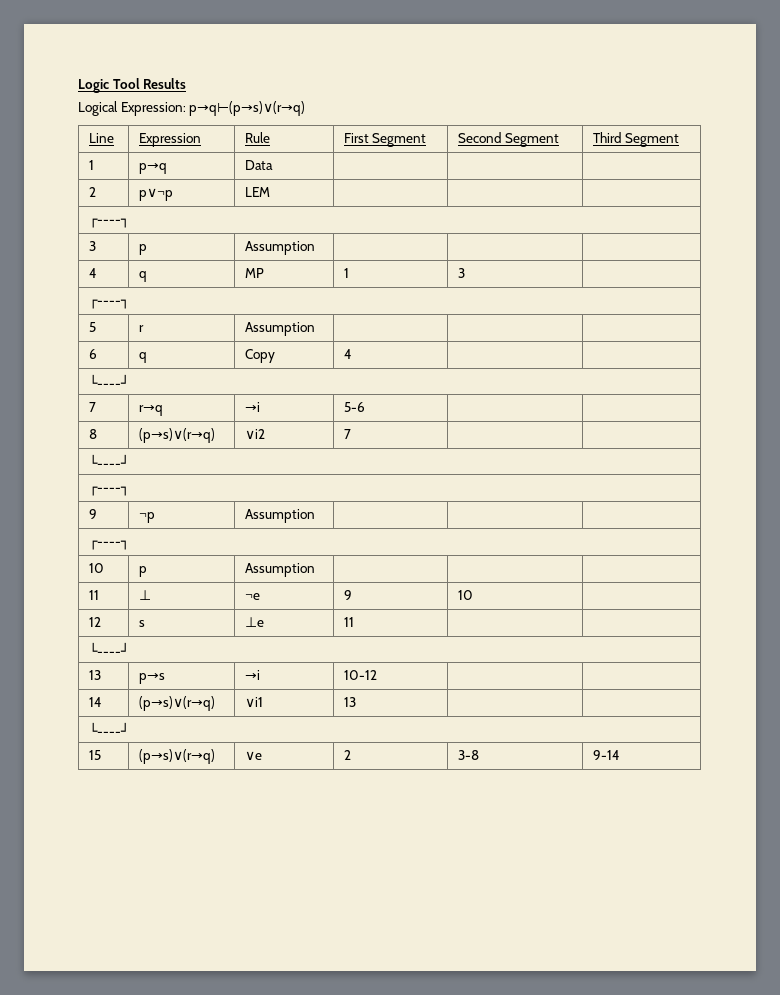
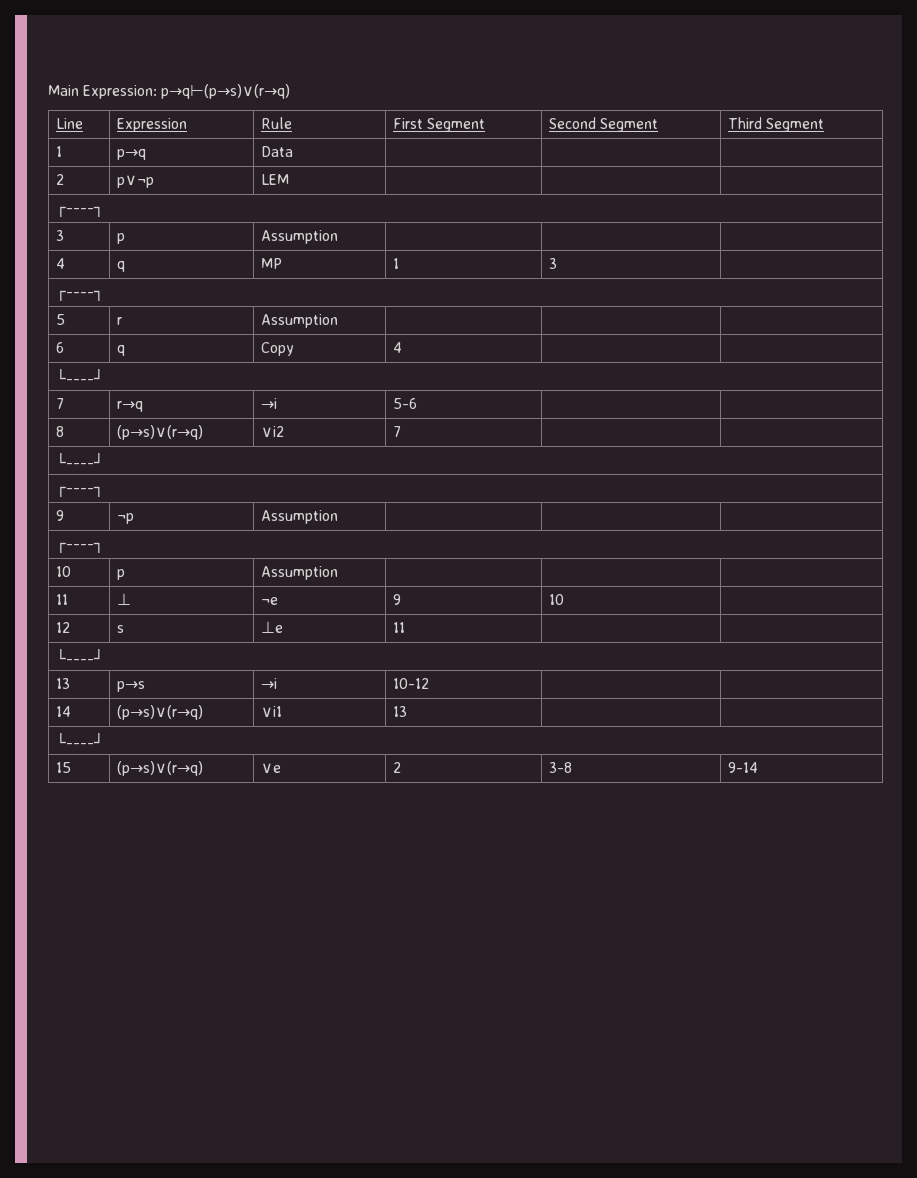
- Logic Tool Results
- Logical Expression: p→q⊢(p→s)∨(r→q)
+ Main Expression: p→q⊢(p→s)∨(r→q)

